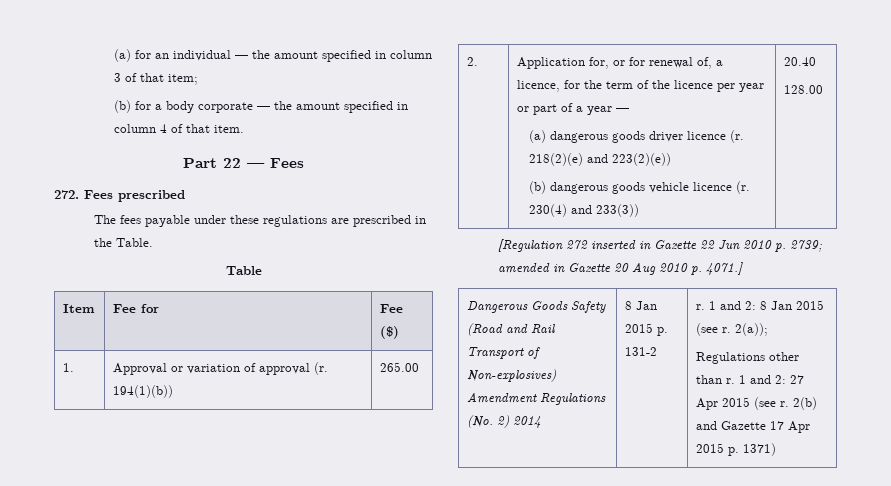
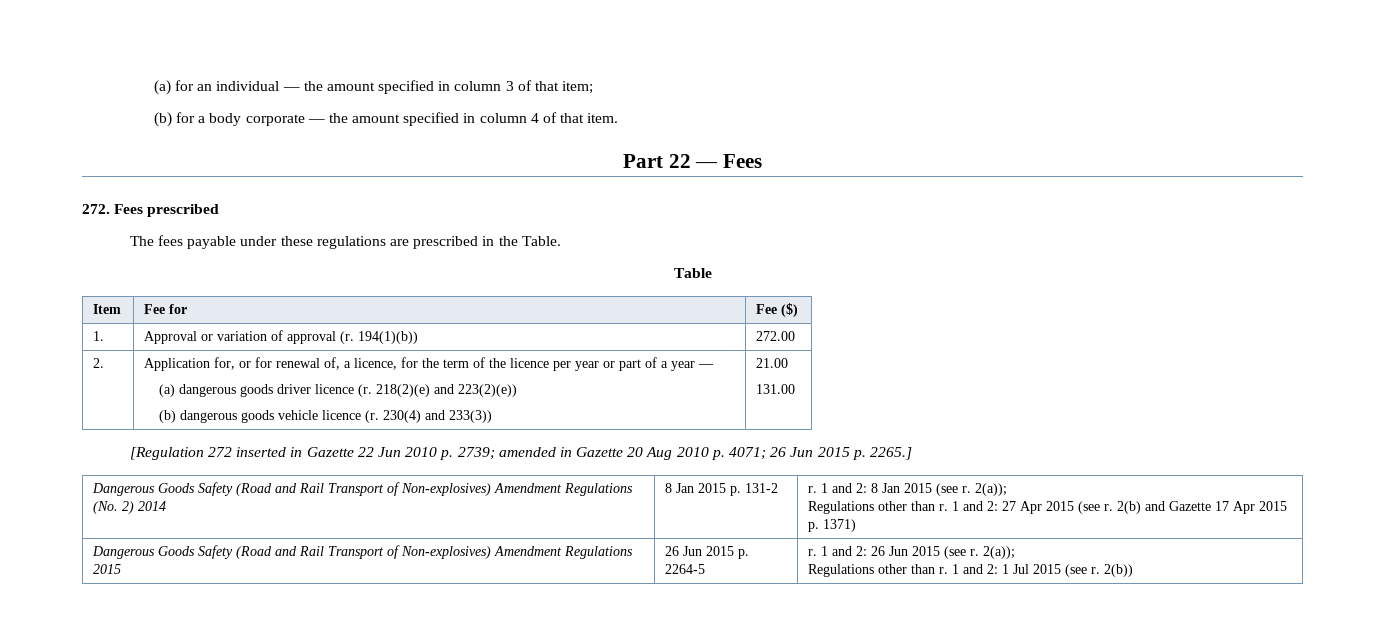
- 1. | Approval or variation of approval (r. 194(1)(b)) | 265.00
+ 1. | Approval or variation of approval (r. 194(1)(b)) | 272.00
- 20.40
- 128.00
+ 21.00
+ 131.00
- [Regulation 272 inserted in Gazette 22 Jun 2010 p. 2739; amended in Gazette 20 Aug 2010 p. 4071.]
+ [Regulation 272 inserted in Gazette 22 Jun 2010 p. 2739; amended in Gazette 20 Aug 2010 p. 4071; 26 Jun 2015 p. 2265.]
+ Dangerous Goods Safety (Road and Rail Transport of Non-explosives) Amendment Regulations 2015 | 26 Jun 2015 p. 2264-5 | r. 1 and 2: 26 Jun 2015 (see r. 2(a));
+ Regulations other than r. 1 and 2: 1 Jul 2015 (see r. 2(b))

